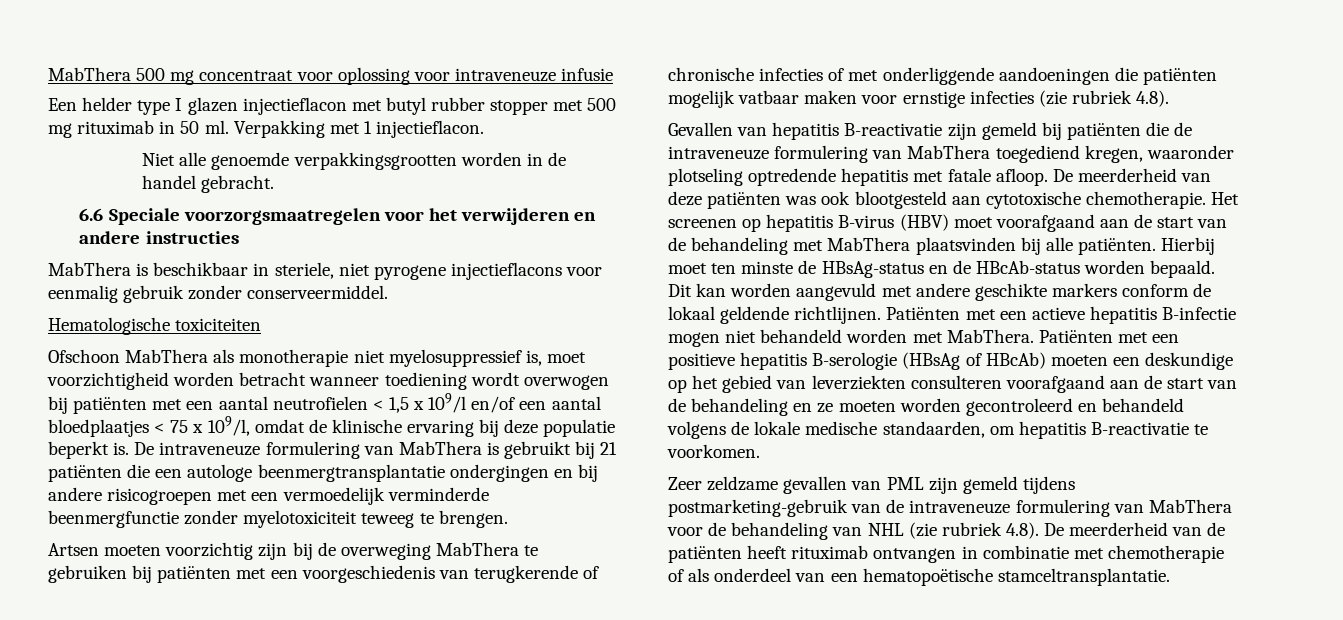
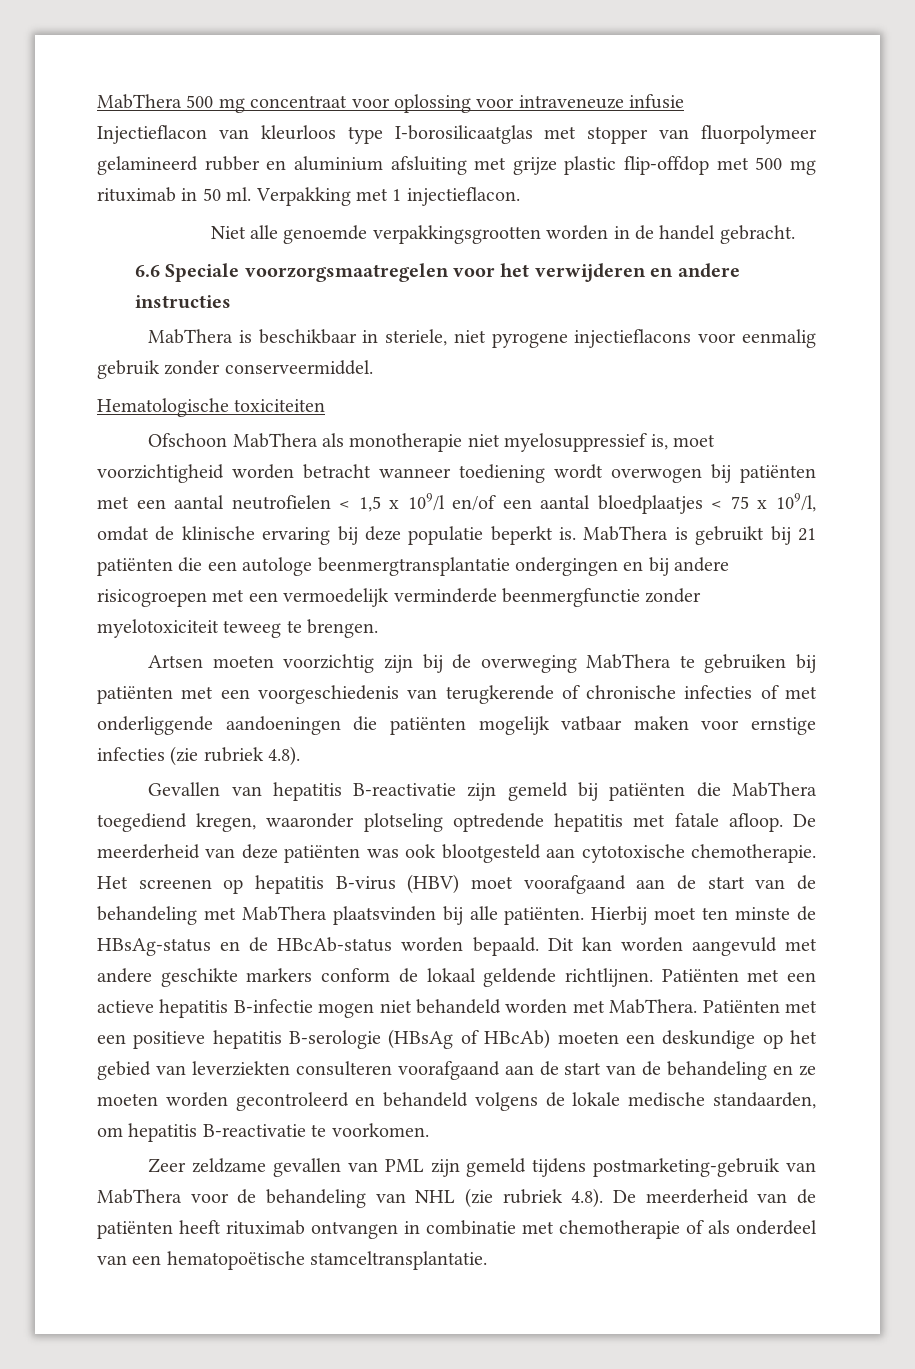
- Een helder type I glazen injectieflacon met butyl rubber stopper met 500 mg rituximab in 50 ml.
+ Injectieflacon van kleurloos type I-borosilicaatglas met stopper van fluorpolymeer gelamineerd rubber en aluminium afsluiting met grijze plastic flip-offdop met 500 mg rituximab in 50 ml.
- De intraveneuze formulering van MabThera is gebruikt bij 21 patiënten die een autologe beenmergtransplantatie ondergingen en bij andere risicogroepen met een vermoedelijk verminderde beenmergfunctie zonder myelotoxiciteit teweeg te brengen.
+ MabThera is gebruikt bij 21 patiënten die een autologe beenmergtransplantatie ondergingen en bij andere risicogroepen met een vermoedelijk verminderde beenmergfunctie zonder myelotoxiciteit teweeg te brengen.
- Gevallen van hepatitis B-reactivatie zijn gemeld bij patiënten die de intraveneuze formulering van MabThera toegediend kregen, waaronder plotseling optredende hepatitis met fatale afloop.
+ Gevallen van hepatitis B-reactivatie zijn gemeld bij patiënten die MabThera toegediend kregen, waaronder plotseling optredende hepatitis met fatale afloop.
- Zeer zeldzame gevallen van PML zijn gemeld tijdens postmarketing-gebruik van de intraveneuze formulering van MabThera voor de behandeling van NHL (zie rubriek 4.8). De meerderheid van de patiënten heeft rituximab ontvangen in combinatie met chemotherapie of als onderdeel van een hematopoëtische stamceltransplantatie.
+ Zeer zeldzame gevallen van PML zijn gemeld tijdens postmarketing-gebruik van MabThera voor de behandeling van NHL (zie rubriek 4.8). De meerderheid van de patiënten heeft rituximab ontvangen in combinatie met chemotherapie of als onderdeel van een hematopoëtische stamceltransplantatie.

